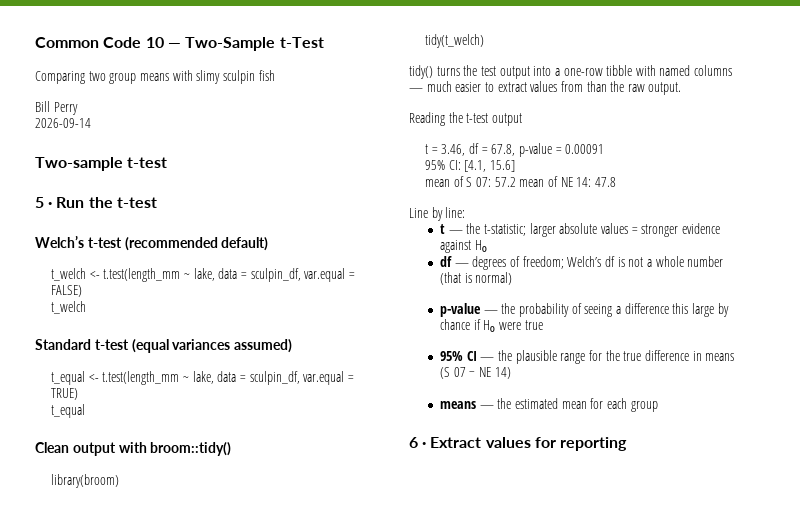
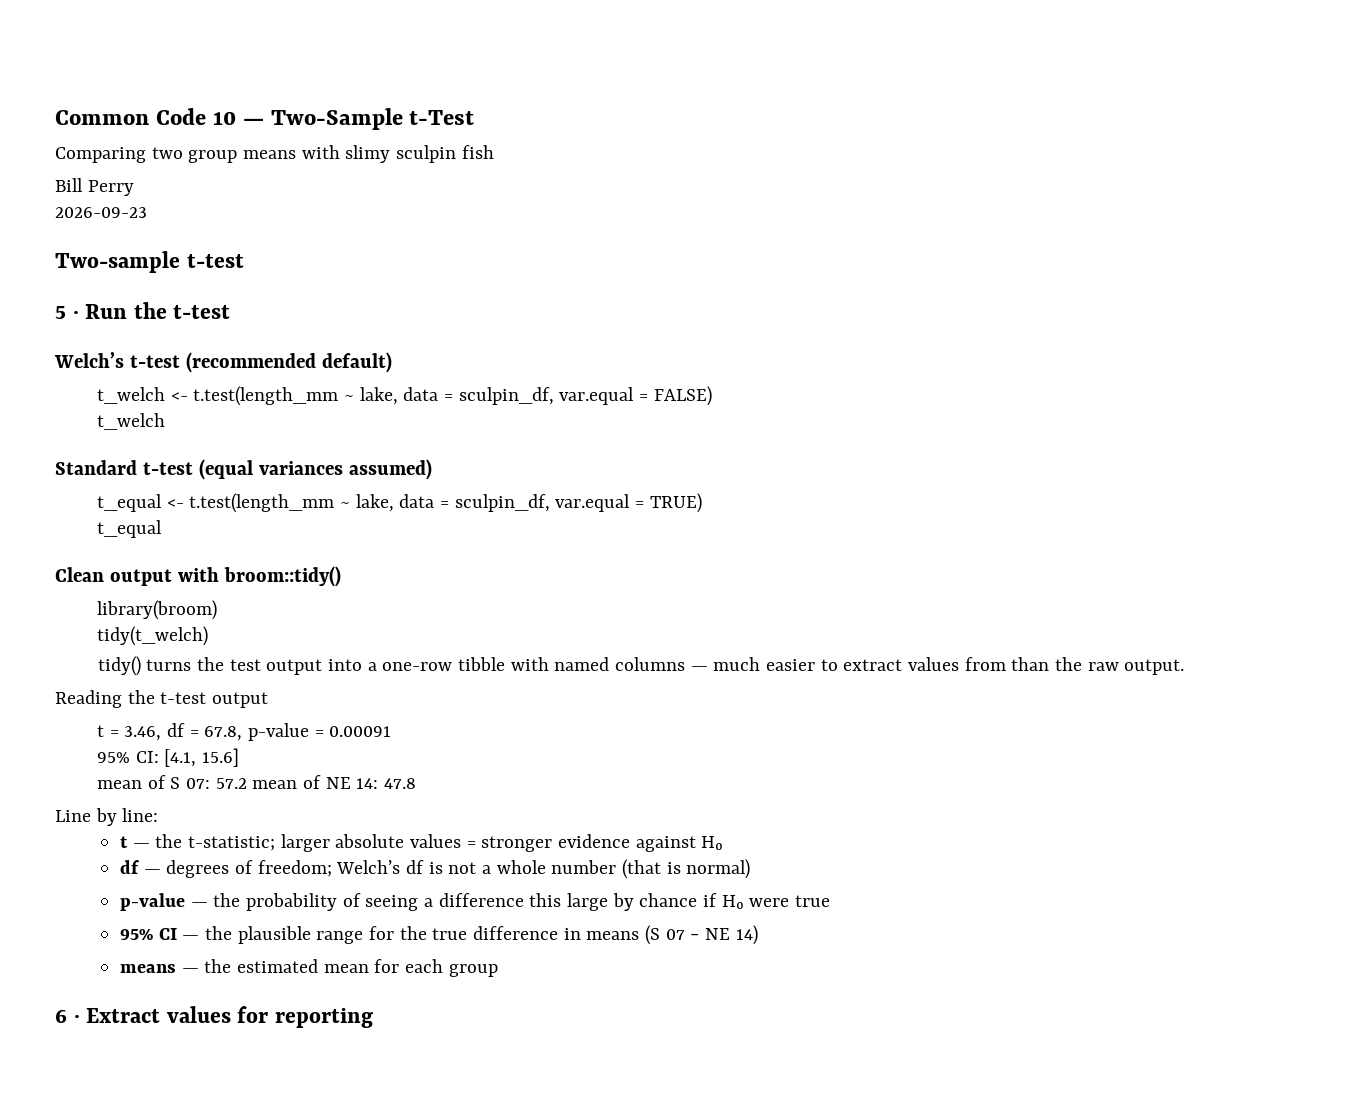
- 2026-09-14
+ 2026-09-23

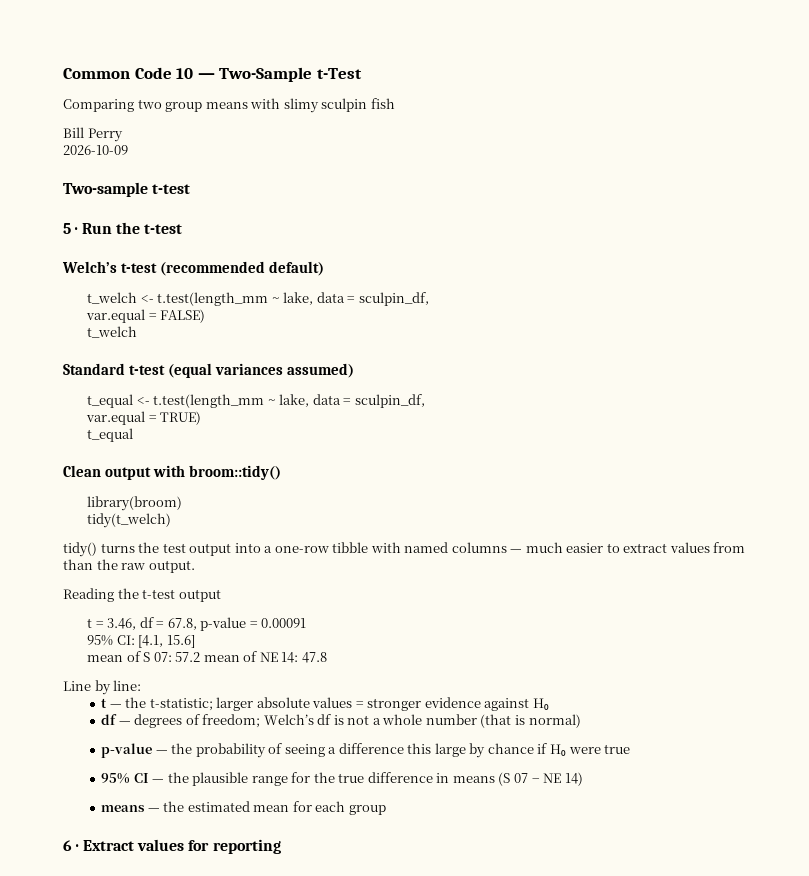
- 2026-09-23
+ 2026-10-09
- t_welch <- t.test(length_mm ~ lake, data = sculpin_df, var.equal = FALSE)
+ t_welch <- t.test(length_mm ~ lake, data = sculpin_df,
+ var.equal = FALSE)
- t_equal <- t.test(length_mm ~ lake, data = sculpin_df, var.equal = TRUE)
+ t_equal <- t.test(length_mm ~ lake, data = sculpin_df,
+ var.equal = TRUE)

